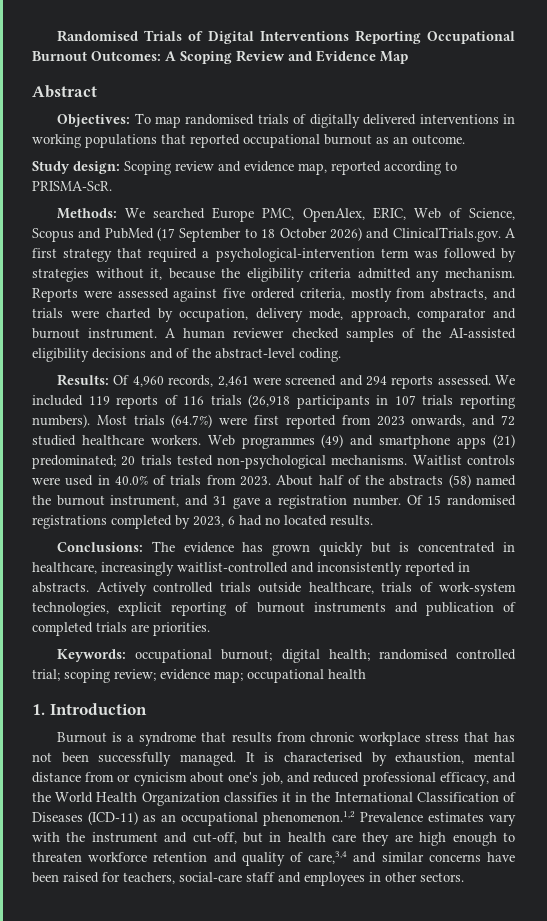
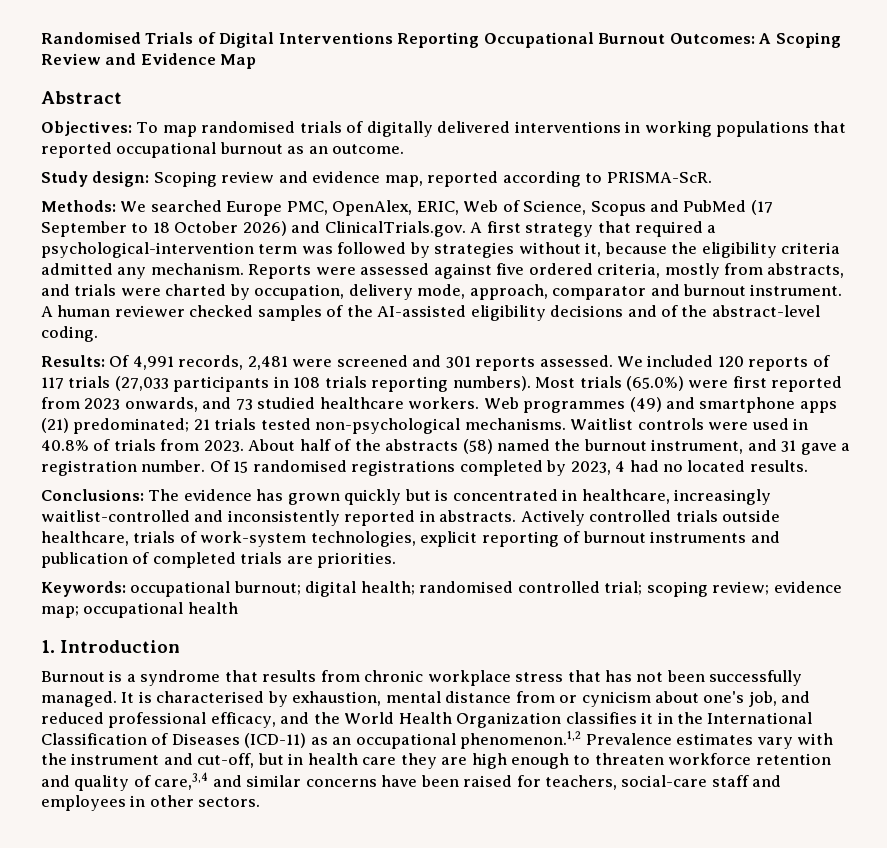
- Results: Of 4,960 records, 2,461 were screened and 294 reports assessed.
+ Results: Of 4,991 records, 2,481 were screened and 301 reports assessed.
- We included 119 reports of 116 trials (26,918 participants in 107 trials reporting numbers).
+ We included 120 reports of 117 trials (27,033 participants in 108 trials reporting numbers).
- Most trials (64.7%) were first reported from 2023 onwards, and 72 studied healthcare workers.
+ Most trials (65.0%) were first reported from 2023 onwards, and 73 studied healthcare workers.
- Web programmes (49) and smartphone apps (21) predominated; 20 trials tested non-psychological mechanisms.
+ Web programmes (49) and smartphone apps (21) predominated; 21 trials tested non-psychological mechanisms.
- Waitlist controls were used in 40.0% of trials from 2023.
+ Waitlist controls were used in 40.8% of trials from 2023.
- Of 15 randomised registrations completed by 2023, 6 had no located results.
+ Of 15 randomised registrations completed by 2023, 4 had no located results.

